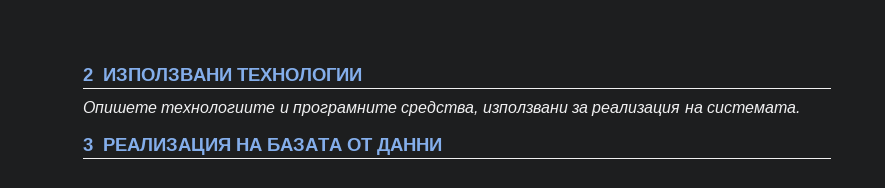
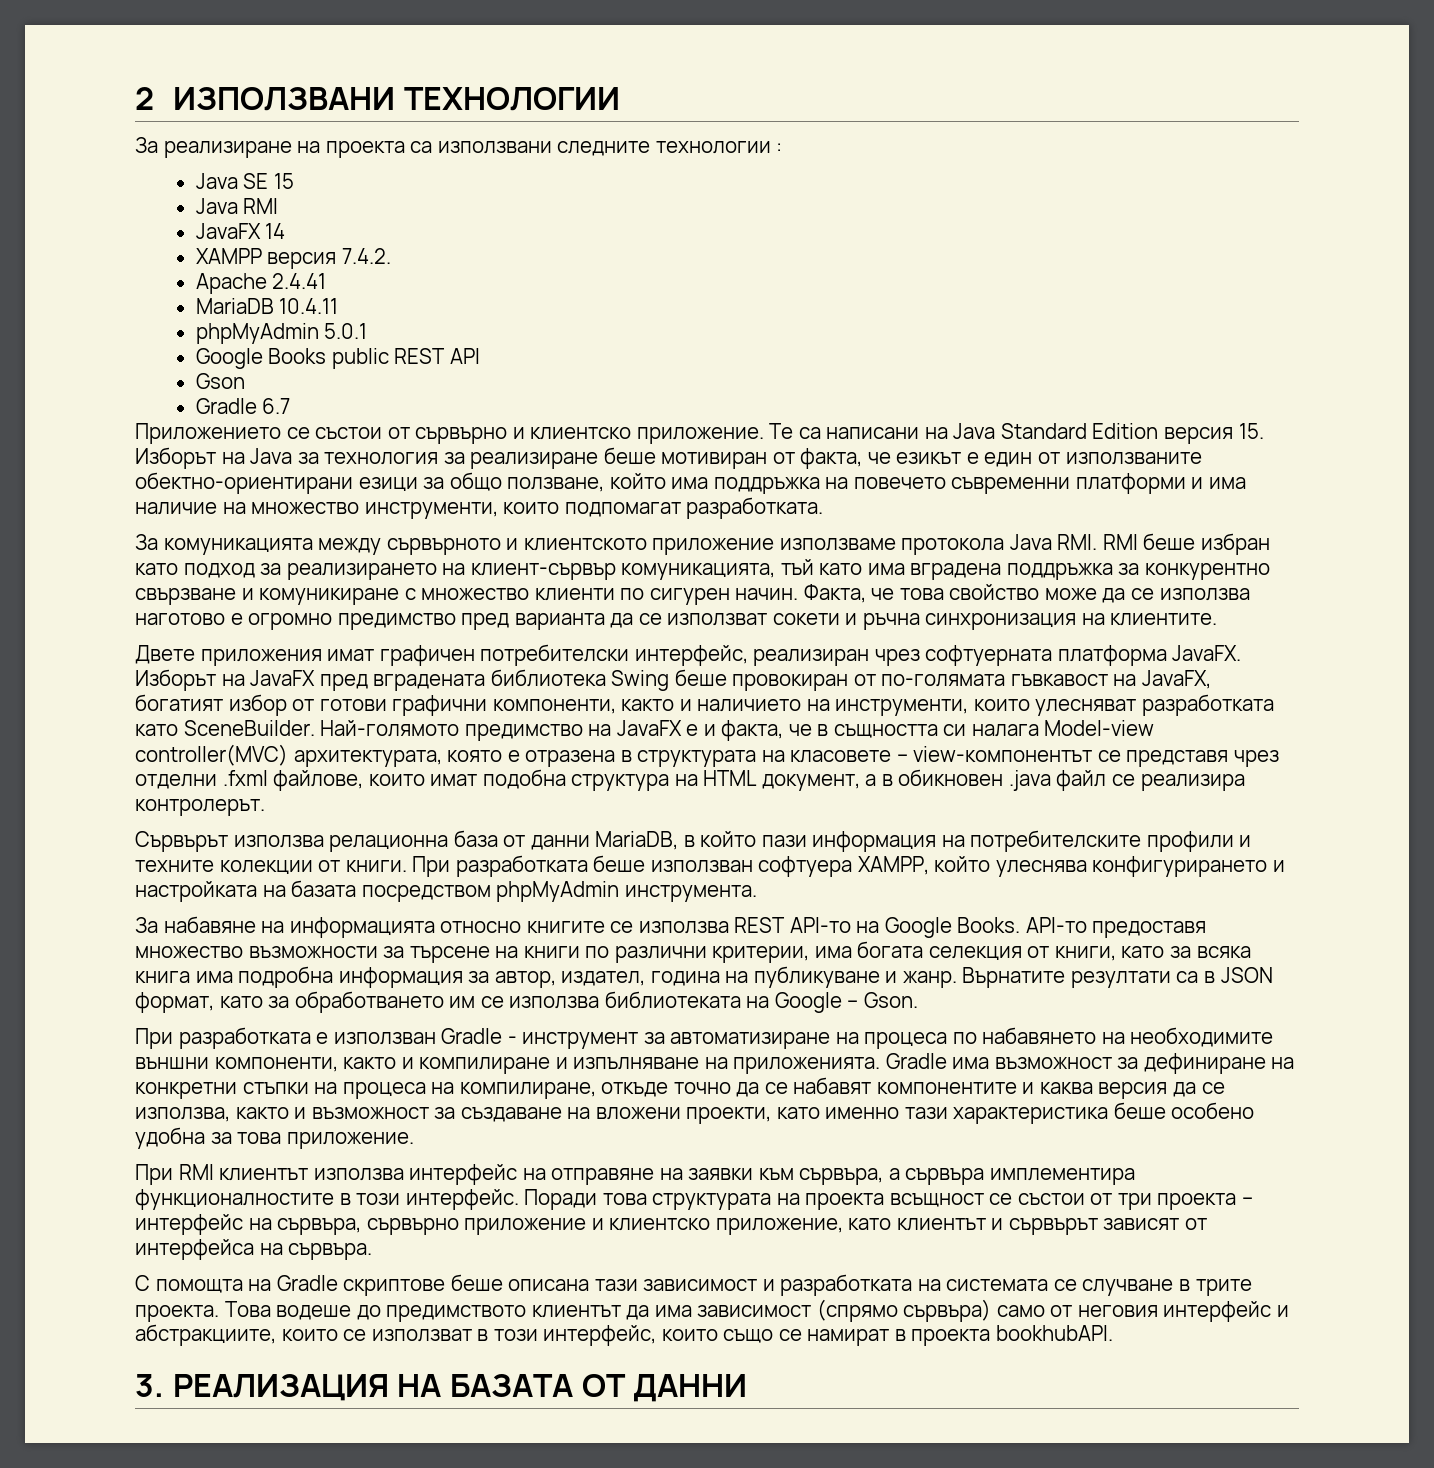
- Опишете технологиите и програмните средства, използвани за реализация на системата.
- 3 РЕАЛИЗАЦИЯ НА БАЗАТА ОТ ДАННИ
+ За реализиране на проекта са използвани следните технологии :
+ Java SE 15
+ Java RMI
+ JavaFX 14
+ XAMPP версия 7.4.2.
+ Apache 2.4.41
+ MariaDB 10.4.11
+ phpMyAdmin 5.0.1
+ Google Books public REST API
+ Gson
+ Gradle 6.7
+ Приложението се състои от сървърно и клиентско приложение. Те са написани на Java Standard Edition версия 15. Изборът на Java за технология за реализиране беше мотивиран от факта, че езикът е един от използваните обектно-ориентирани езици за общо ползване, който има поддръжка на повечето съвременни платформи и има наличие на множество инструменти, които подпомагат разработката.
+ За комуникацията между сървърното и клиентското приложение използваме протокола Java RMI. RMI беше избран като подход за реализирането на клиент-сървър комуникацията, тъй като има вградена поддръжка за конкурентно свързване и комуникиране с множество клиенти по сигурен начин. Факта, че това свойство може да се използва наготово е огромно предимство пред варианта да се използват сокети и ръчна синхронизация на клиентите.
+ Двете приложения имат графичен потребителски интерфейс, реализиран чрез софтуерната платформа JavaFX. Изборът на JavaFX пред вградената библиотека Swing беше провокиран от по-голямата гъвкавост на JavaFX, богатият избор от готови графични компоненти, както и наличието на инструменти, които улесняват разработката като SceneBuilder. Най-голямото предимство на JavaFX е и факта, че в същността си налага Model-view controller(MVC) архитектурата, която е отразена в структурата на класовете – view-компонентът се представя чрез отделни .fxml файлове, които имат подобна структура на HTML документ, а в обикновен .java файл се реализира контролерът.
+ Сървърът използва релационна база от данни MariaDB, в който пази информация на потребителските профили и техните колекции от книги. При разработката беше използван софтуера XAMPP, който улеснява конфигурирането и настройката на базата посредством phpMyAdmin инструмента.
+ За набавяне на информацията относно книгите се използва REST API-то на Google Books. API-то предоставя множество възможности за търсене на книги по различни критерии, има богата селекция от книги, като за всяка книга има подробна информация за автор, издател, година на публикуване и жанр. Върнатите резултати са в JSON формат, като за обработването им се използва библиотеката на Google – Gson.
+ При разработката е използван Gradle - инструмент за автоматизиране на процеса по набавянето на необходимите външни компоненти, както и компилиране и изпълняване на приложенията. Gradle има възможност за дефиниране на конкретни стъпки на процеса на компилиране, откъде точно да се набавят компонентите и каква версия да се използва, както и възможност за създаване на вложени проекти, като именно тази характеристика беше особено удобна за това приложение.
+ При RMI клиентът използва интерфейс на отправяне на заявки към сървъра, а сървъра имплементира функционалностите в този интерфейс. Поради това структурата на проекта всъщност се състои от три проекта – интерфейс на сървъра, сървърно приложение и клиентско приложение, като клиентът и сървърът зависят от интерфейса на сървъра.
+ С помощта на Gradle скриптове беше описана тази зависимост и разработката на системата се случване в трите проекта. Това водеше до предимството клиентът да има зависимост (спрямо сървъра) само от неговия интерфейс и абстракциите, които се използват в този интерфейс, които също се намират в проекта bookhubAPI.
+ 3. РЕАЛИЗАЦИЯ НА БАЗАТА ОТ ДАННИ

